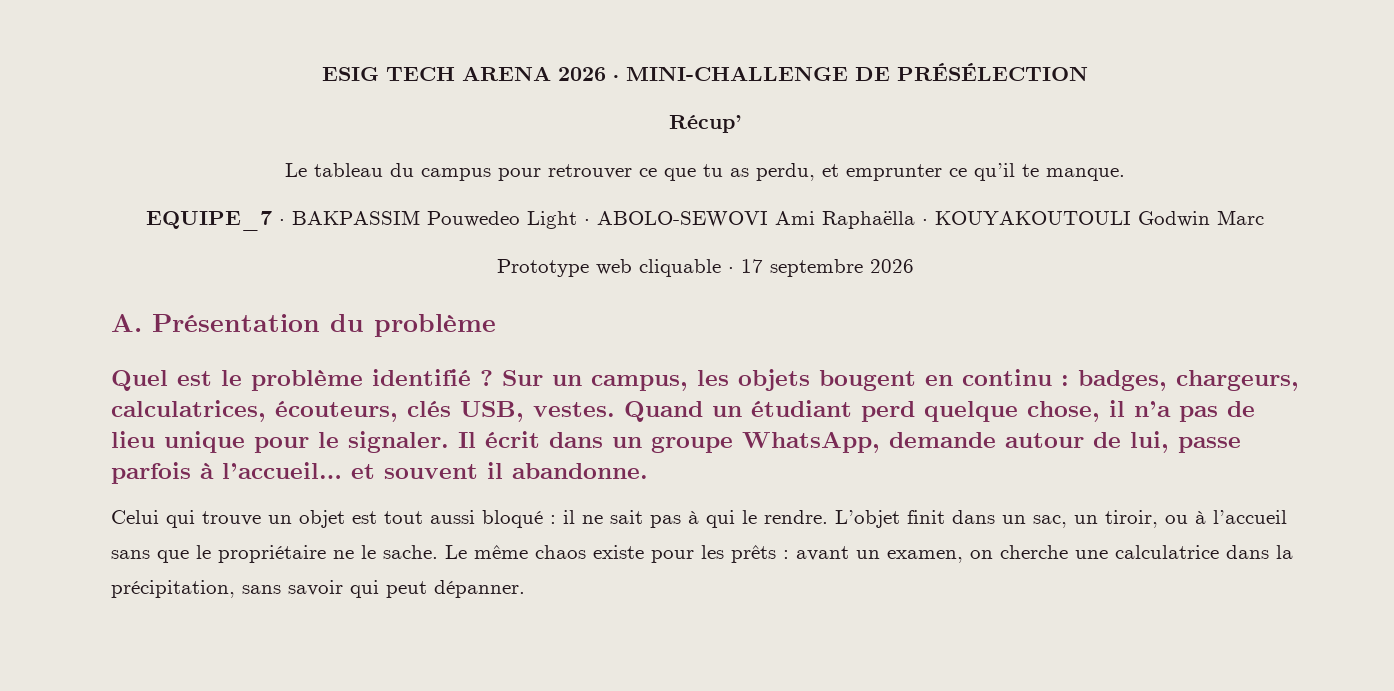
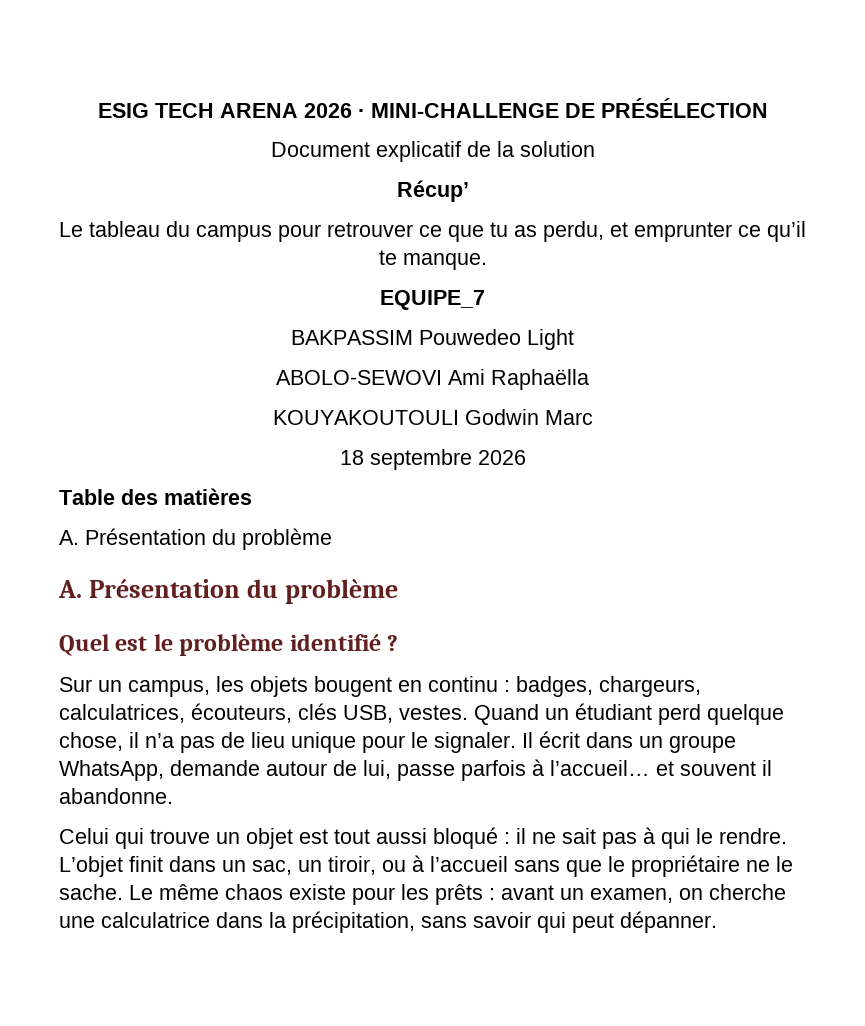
+ Document explicatif de la solution
- EQUIPE_7 · BAKPASSIM Pouwedeo Light · ABOLO-SEWOVI Ami Raphaëlla · KOUYAKOUTOULI Godwin Marc
+ EQUIPE_7
+ BAKPASSIM Pouwedeo Light
+ ABOLO-SEWOVI Ami Raphaëlla
+ KOUYAKOUTOULI Godwin Marc
- Prototype web cliquable · 17 septembre 2026
+ 18 septembre 2026
+ Table des matières
+ A. Présentation du problème
- Quel est le problème identifié ? Sur un campus, les objets bougent en continu : badges, chargeurs, calculatrices, écouteurs, clés USB, vestes.
+ Quel est le problème identifié ?
+ Sur un campus, les objets bougent en continu : badges, chargeurs, calculatrices, écouteurs, clés USB, vestes.

